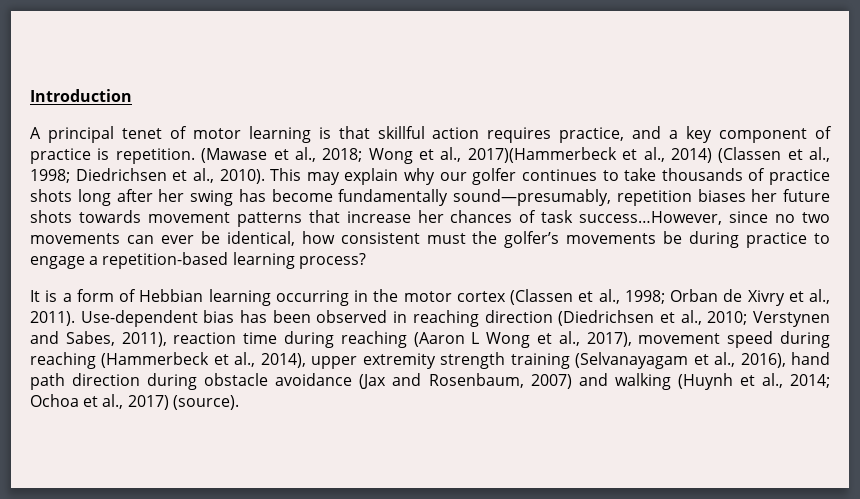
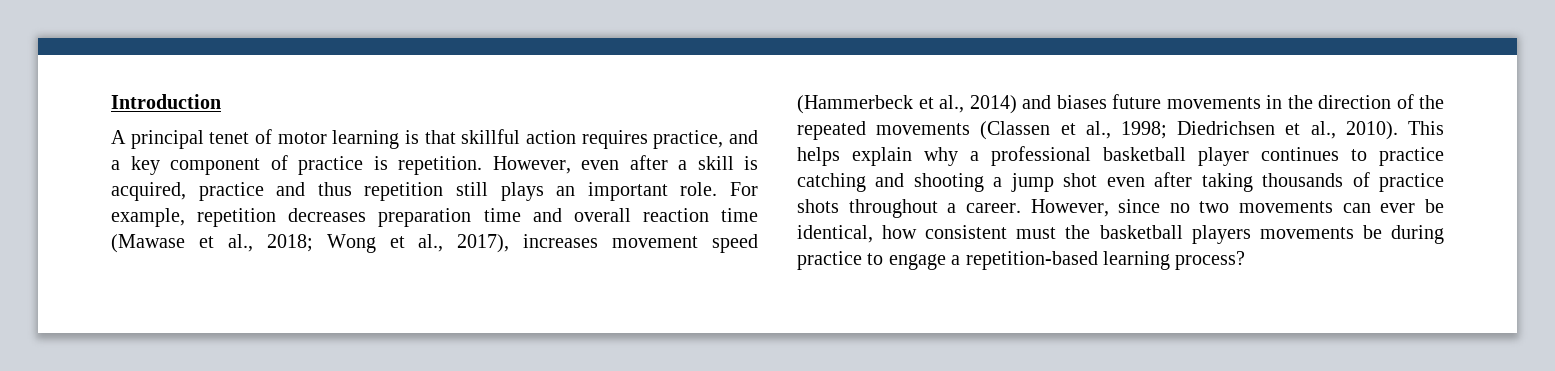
- (Mawase et al., 2018; Wong et al., 2017)(Hammerbeck et al., 2014) (Classen et al., 1998; Diedrichsen et al., 2010).
+ However, even after a skill is acquired, practice and thus repetition still plays an important role. For example, repetition decreases preparation time and overall reaction time (Mawase et al., 2018; Wong et al., 2017), increases movement speed (Hammerbeck et al., 2014) and biases future movements in the direction of the repeated movements (Classen et al., 1998; Diedrichsen et al., 2010).
- This may explain why our golfer continues to take thousands of practice shots long after her swing has become fundamentally sound—presumably, repetition biases her future shots towards movement patterns that increase her chances of task success…However, since no two movements can ever be identical, how consistent must the golfer’s movements be during practice to engage a repetition-based learning process?
+ This helps explain why a professional basketball player continues to practice catching and shooting a jump shot even after taking thousands of practice shots throughout a career. However, since no two movements can ever be identical, how consistent must the basketball players movements be during practice to engage a repetition-based learning process?
- It is a form of Hebbian learning occurring in the motor cortex (Classen et al., 1998; Orban de Xivry et al., 2011). Use-dependent bias has been observed in reaching direction (Diedrichsen et al., 2010; Verstynen and Sabes, 2011), reaction time during reaching (Aaron L Wong et al., 2017), movement speed during reaching (Hammerbeck et al., 2014), upper extremity strength training (Selvanayagam et al., 2016), hand path direction during obstacle avoidance (Jax and Rosenbaum, 2007) and walking (Huynh et al., 2014; Ochoa et al., 2017) (source).

